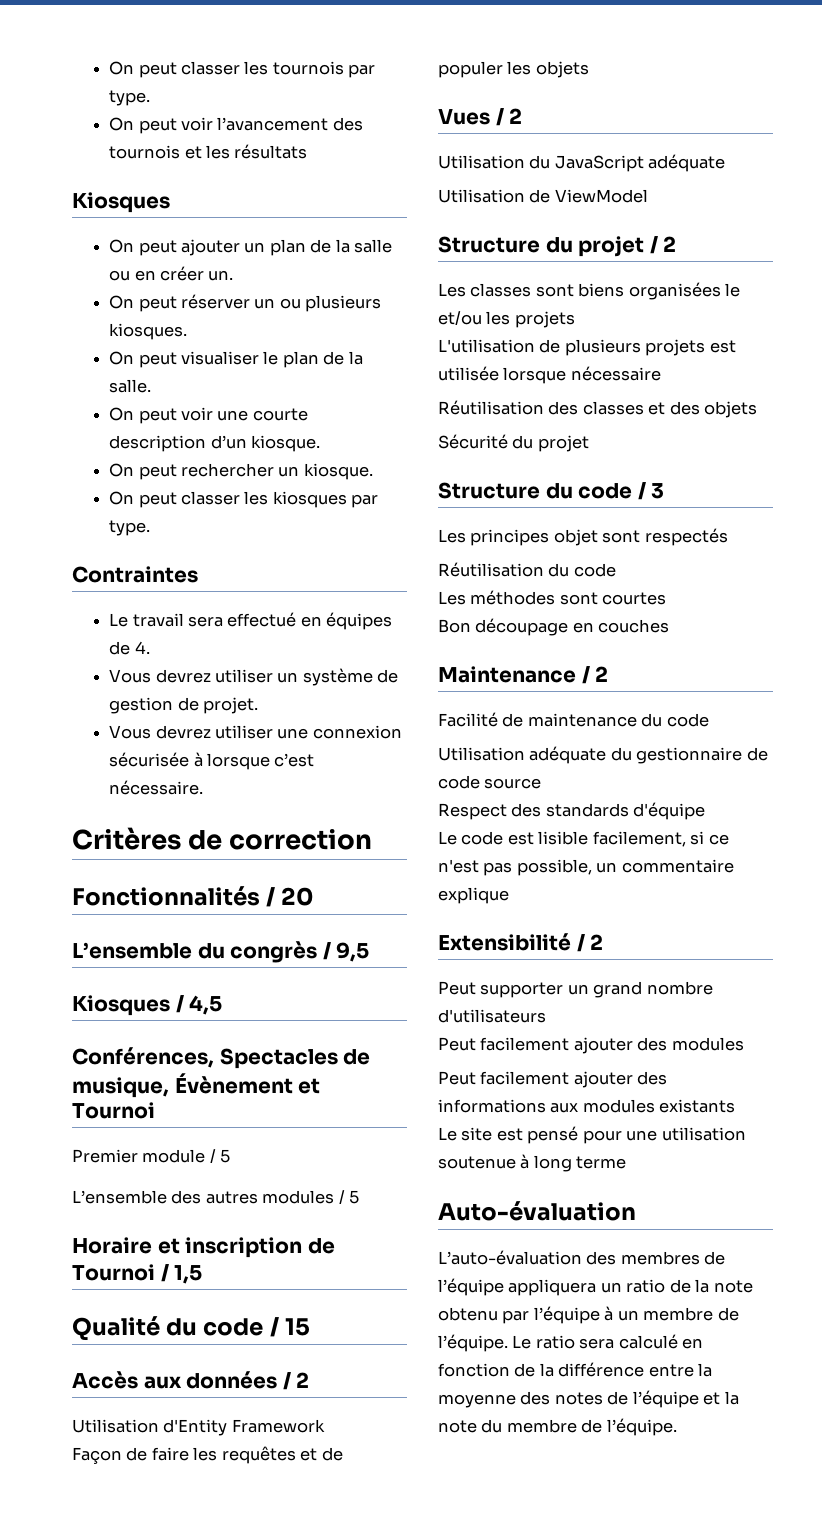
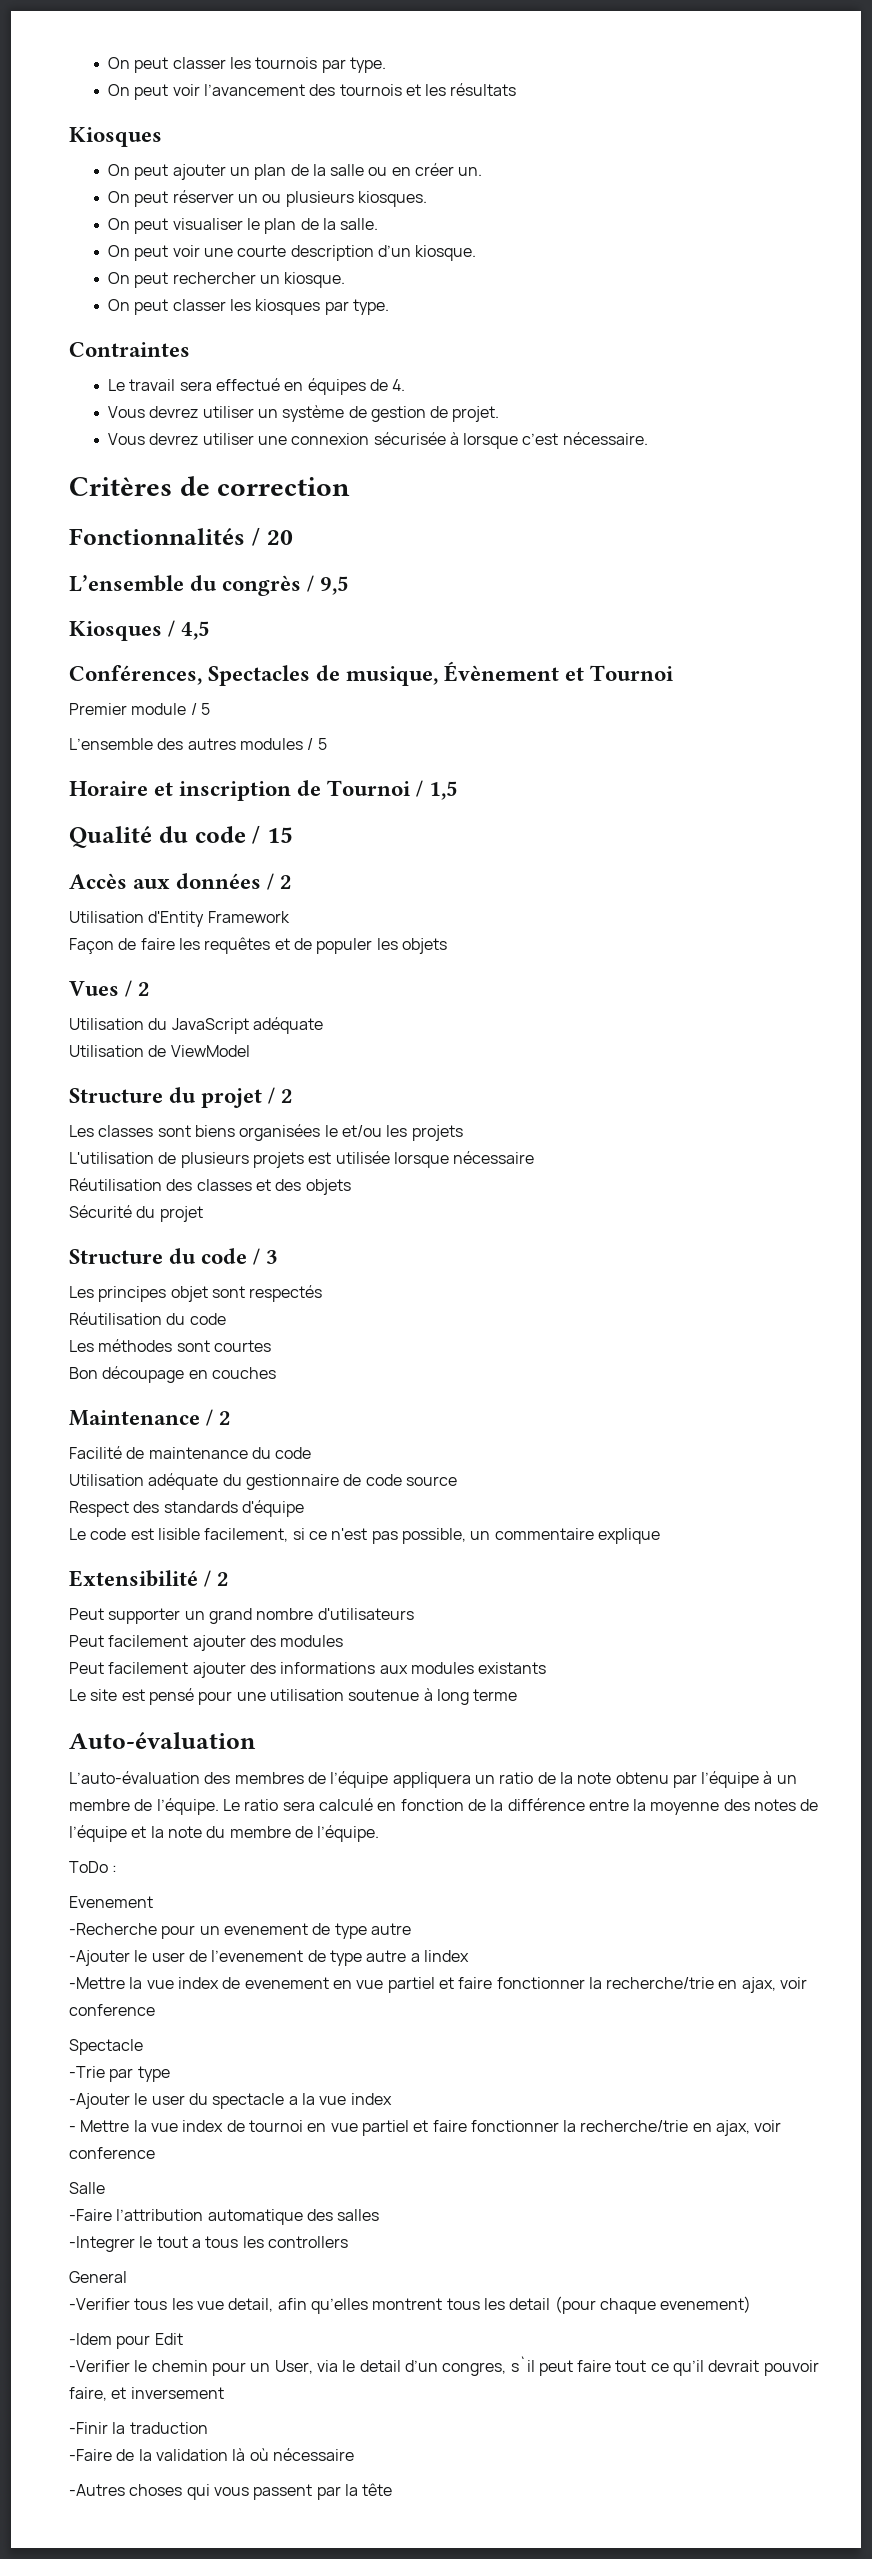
+ ToDo :
+ Evenement
+ -Recherche pour un evenement de type autre
+ -Ajouter le user de l’evenement de type autre a lindex
+ -Mettre la vue index de evenement en vue partiel et faire fonctionner la recherche/trie en ajax, voir conference
+ Spectacle
+ -Trie par type
+ -Ajouter le user du spectacle a la vue index
+ - Mettre la vue index de tournoi en vue partiel et faire fonctionner la recherche/trie en ajax, voir conference
+ Salle
+ -Faire l’attribution automatique des salles
+ -Integrer le tout a tous les controllers
+ General
+ -Verifier tous les vue detail, afin qu’elles montrent tous les detail (pour chaque evenement)
+ -Idem pour Edit
+ -Verifier le chemin pour un User, via le detail d’un congres, s`il peut faire tout ce qu’il devrait pouvoir faire, et inversement
+ -Finir la traduction
+ -Faire de la validation là où nécessaire
+ -Autres choses qui vous passent par la tête

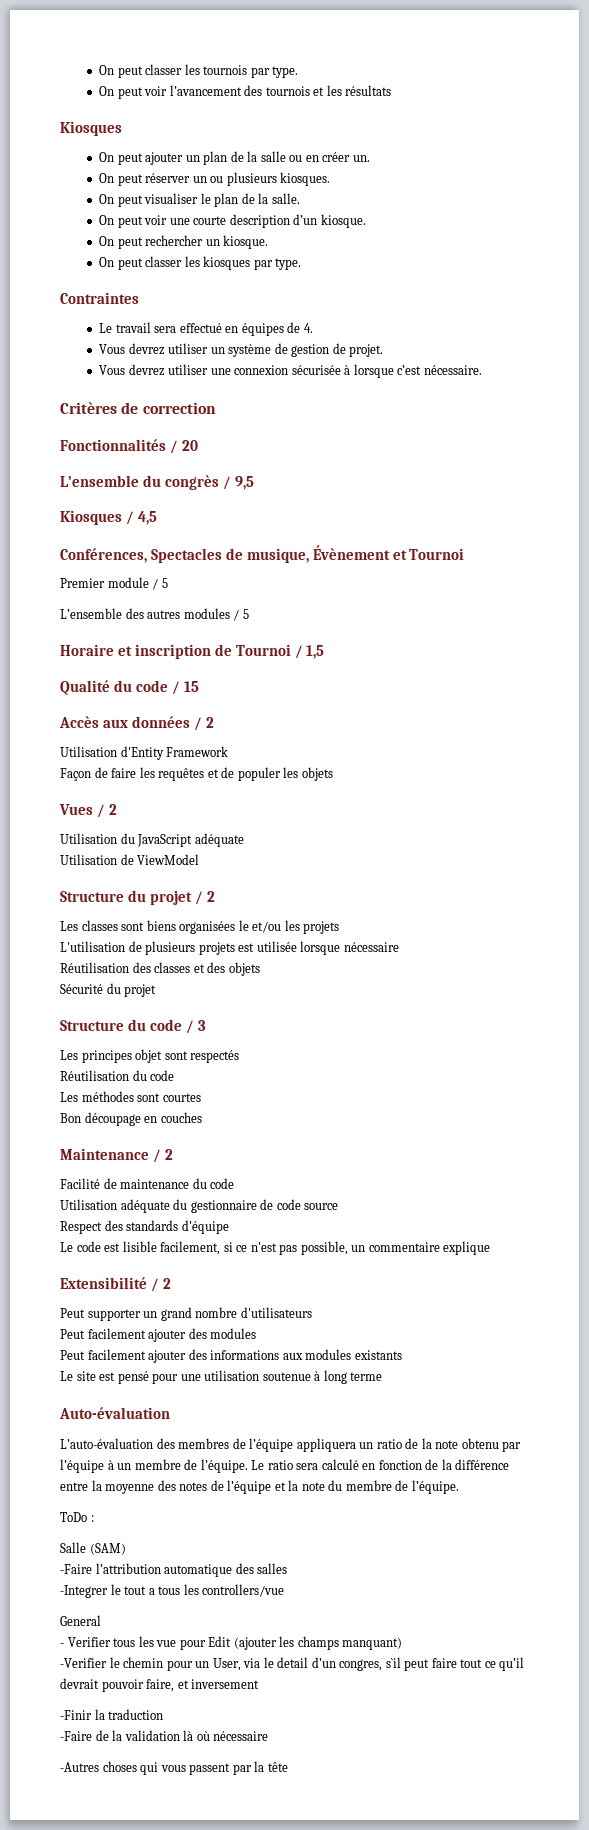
- Evenement
- -Recherche pour un evenement de type autre
- -Ajouter le user de l’evenement de type autre a lindex
- -Mettre la vue index de evenement en vue partiel et faire fonctionner la recherche/trie en ajax, voir conference
- Spectacle
- -Trie par type
- -Ajouter le user du spectacle a la vue index
- - Mettre la vue index de tournoi en vue partiel et faire fonctionner la recherche/trie en ajax, voir conference
- Salle
+ Salle (SAM)
- -Integrer le tout a tous les controllers
+ -Integrer le tout a tous les controllers/vue
- -Verifier tous les vue detail, afin qu’elles montrent tous les detail (pour chaque evenement)
- -Idem pour Edit
+ - Verifier tous les vue pour Edit (ajouter les champs manquant)

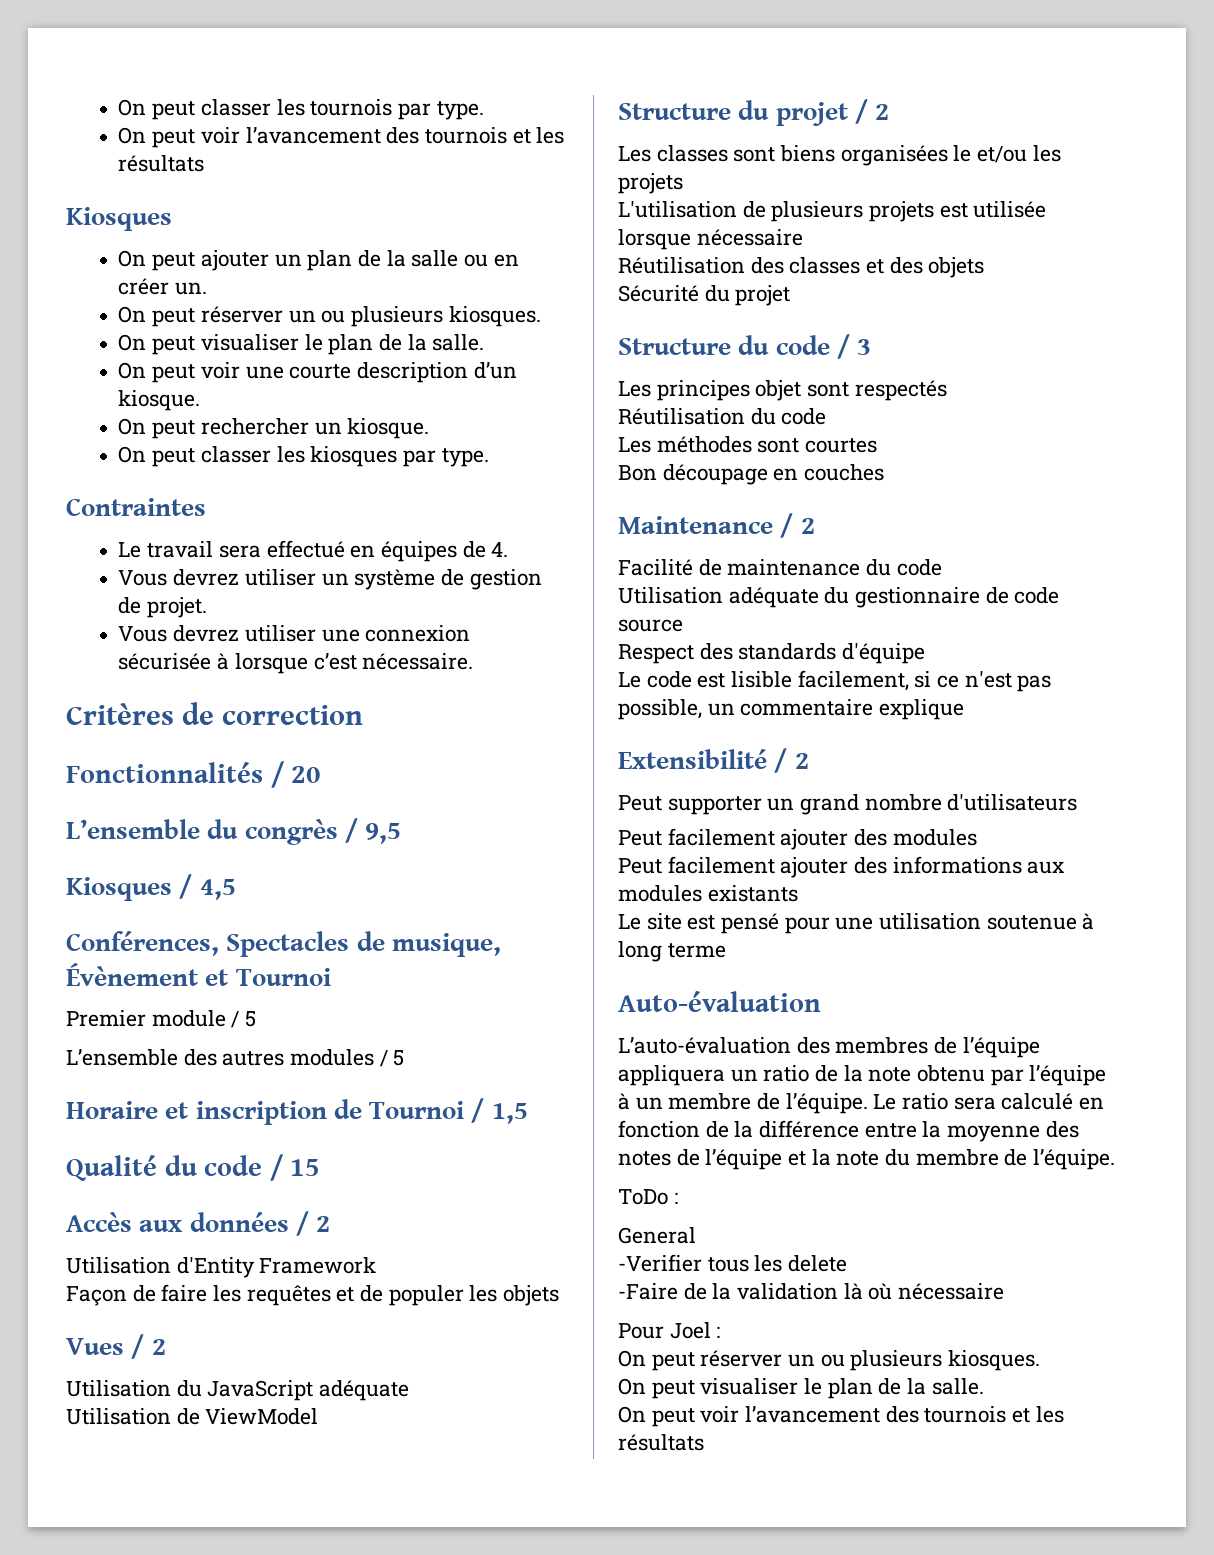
- Salle (SAM)
- -Faire l’attribution automatique des salles
- -Integrer le tout a tous les controllers/vue
  General
- - Verifier tous les vue pour Edit (ajouter les champs manquant)
- -Verifier le chemin pour un User, via le detail d’un congres, s`il peut faire tout ce qu’il devrait pouvoir faire, et inversement
- -Finir la traduction
+ -Verifier tous les delete
- -Autres choses qui vous passent par la tête
+ Pour Joel :
+ On peut réserver un ou plusieurs kiosques.
+ On peut visualiser le plan de la salle.
+ On peut voir l’avancement des tournois et les résultats

